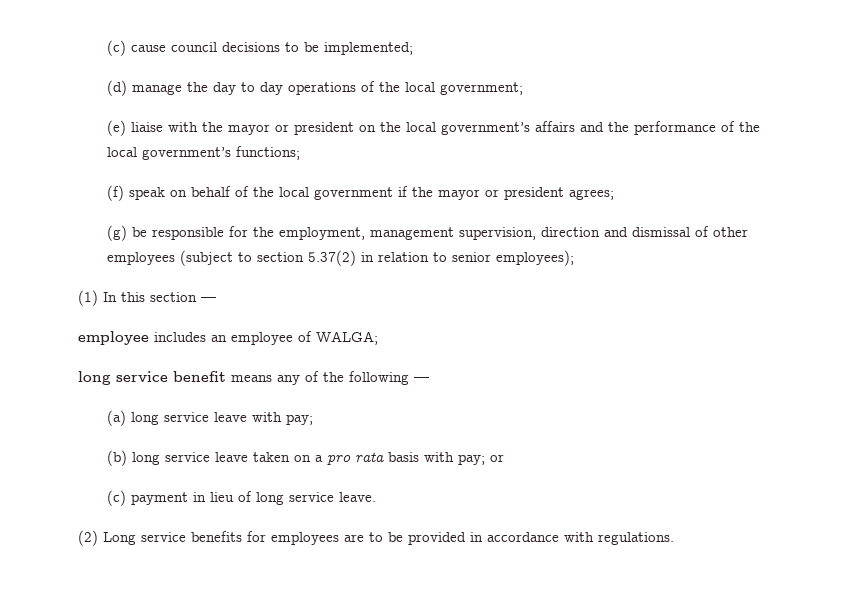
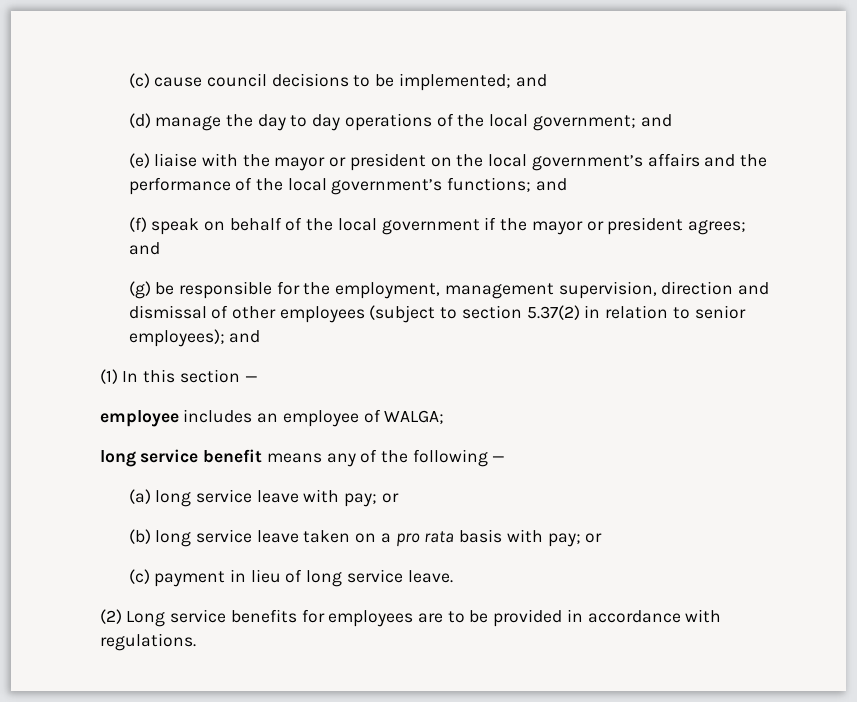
- (c) cause council decisions to be implemented;
+ (c) cause council decisions to be implemented; and
- (d) manage the day to day operations of the local government;
+ (d) manage the day to day operations of the local government; and
- (e) liaise with the mayor or president on the local government’s affairs and the performance of the local government’s functions;
+ (e) liaise with the mayor or president on the local government’s affairs and the performance of the local government’s functions; and
- (f) speak on behalf of the local government if the mayor or president agrees;
+ (f) speak on behalf of the local government if the mayor or president agrees; and
- (g) be responsible for the employment, management supervision, direction and dismissal of other employees (subject to section 5.37(2) in relation to senior employees);
+ (g) be responsible for the employment, management supervision, direction and dismissal of other employees (subject to section 5.37(2) in relation to senior employees); and
- (a) long service leave with pay;
+ (a) long service leave with pay; or

